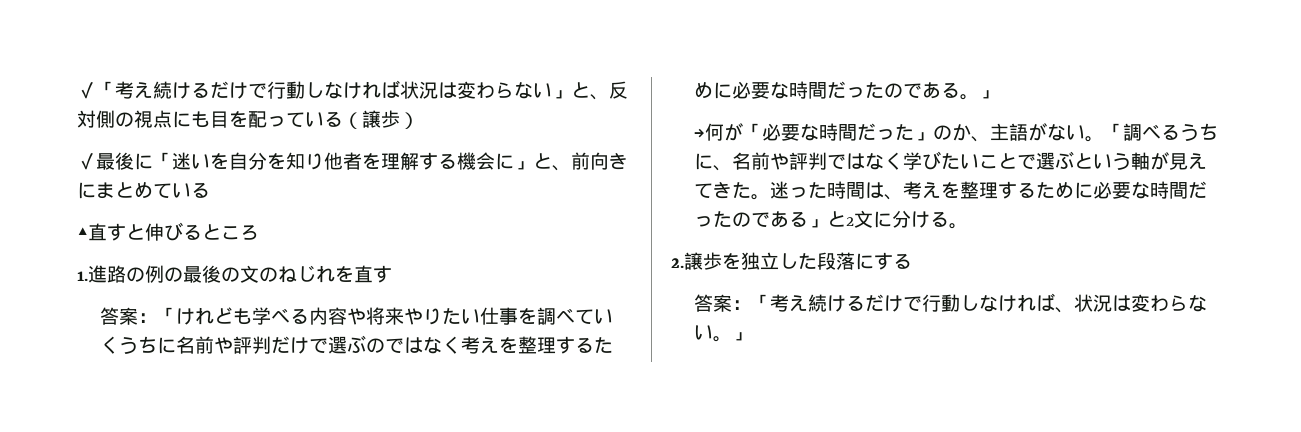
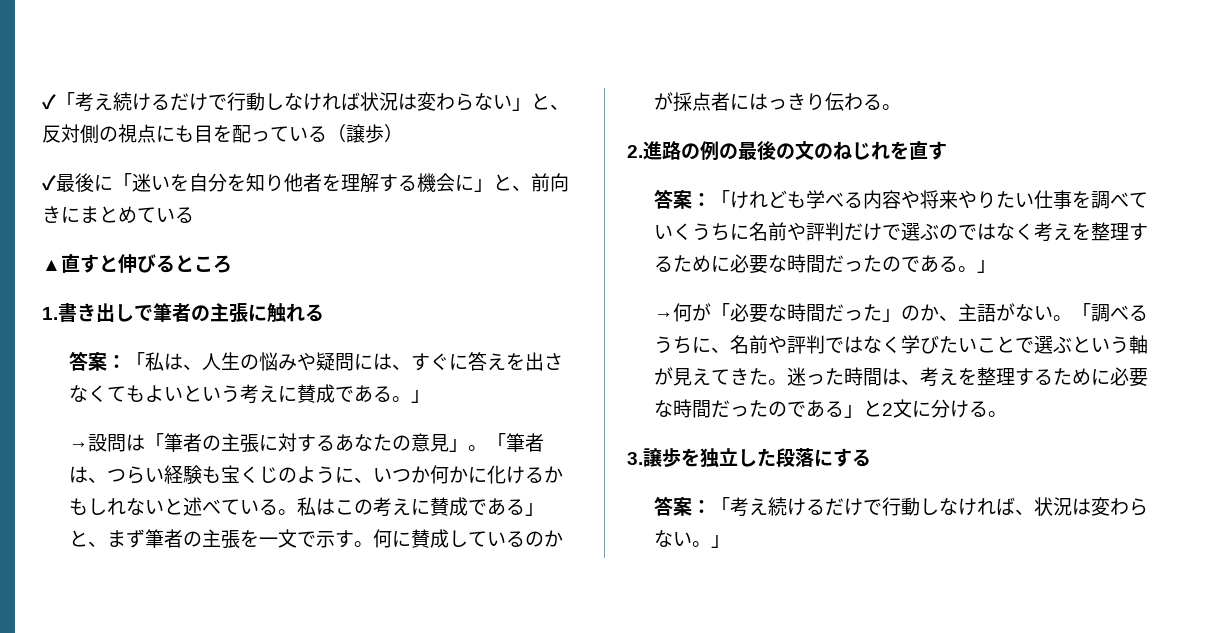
- 1.進路の例の最後の文のねじれを直す
+ 1.書き出しで筆者の主張に触れる
+ 答案：「私は、人生の悩みや疑問には、すぐに答えを出さなくてもよいという考えに賛成である。」
+ →設問は「筆者の主張に対するあなたの意見」。「筆者は、つらい経験も宝くじのように、いつか何かに化けるかもしれないと述べている。私はこの考えに賛成である」と、まず筆者の主張を一文で示す。何に賛成しているのかが採点者にはっきり伝わる。
+ 2.進路の例の最後の文のねじれを直す
- 2.譲歩を独立した段落にする
+ 3.譲歩を独立した段落にする

